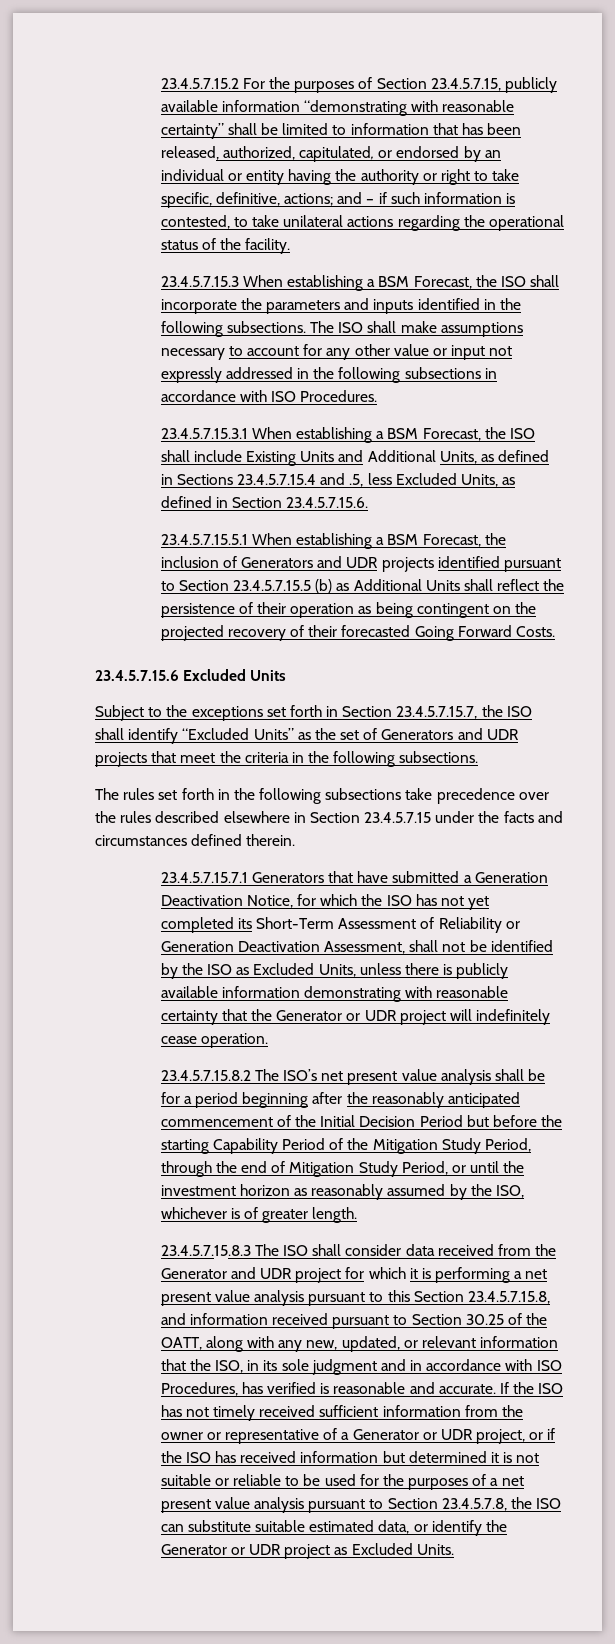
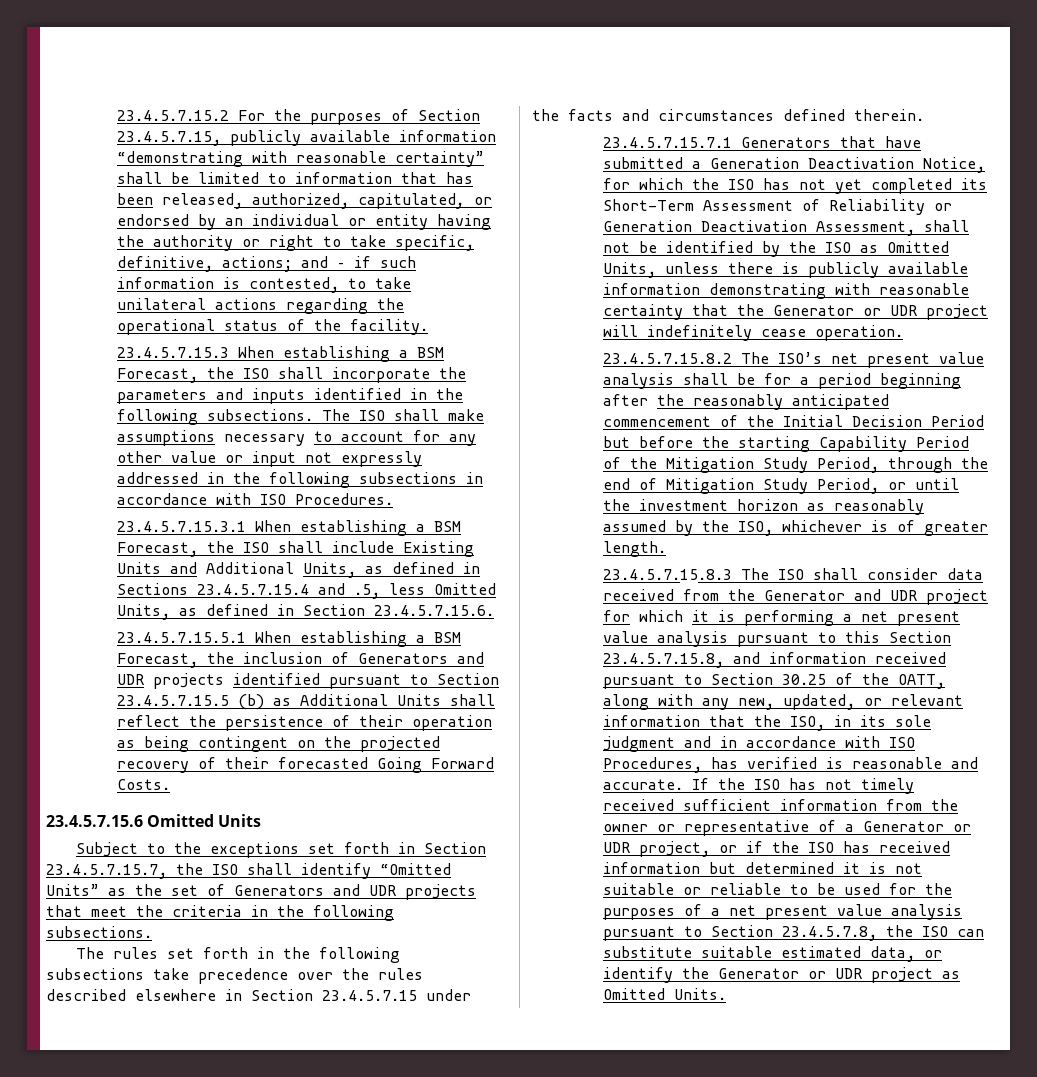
- 23.4.5.7.15.3.1 When establishing a BSM Forecast, the ISO shall include Existing Units and Additional Units, as defined in Sections 23.4.5.7.15.4 and .5, less Excluded Units, as defined in Section 23.4.5.7.15.6.
+ 23.4.5.7.15.3.1 When establishing a BSM Forecast, the ISO shall include Existing Units and Additional Units, as defined in Sections 23.4.5.7.15.4 and .5, less Omitted Units, as defined in Section 23.4.5.7.15.6.
- 23.4.5.7.15.6 Excluded Units
+ 23.4.5.7.15.6 Omitted Units
- Subject to the exceptions set forth in Section 23.4.5.7.15.7, the ISO shall identify “Excluded Units” as the set of Generators and UDR projects that meet the criteria in the following subsections.
+ Subject to the exceptions set forth in Section 23.4.5.7.15.7, the ISO shall identify “Omitted Units” as the set of Generators and UDR projects that meet the criteria in the following subsections.
- 23.4.5.7.15.7.1 Generators that have submitted a Generation Deactivation Notice, for which the ISO has not yet completed its Short-Term Assessment of Reliability or Generation Deactivation Assessment, shall not be identified by the ISO as Excluded Units, unless there is publicly available information demonstrating with reasonable certainty that the Generator or UDR project will indefinitely cease operation.
+ 23.4.5.7.15.7.1 Generators that have submitted a Generation Deactivation Notice, for which the ISO has not yet completed its Short-Term Assessment of Reliability or Generation Deactivation Assessment, shall not be identified by the ISO as Omitted Units, unless there is publicly available information demonstrating with reasonable certainty that the Generator or UDR project will indefinitely cease operation.
- If the ISO has not timely received sufficient information from the owner or representative of a Generator or UDR project, or if the ISO has received information but determined it is not suitable or reliable to be used for the purposes of a net present value analysis pursuant to Section 23.4.5.7.8, the ISO can substitute suitable estimated data, or identify the Generator or UDR project as Excluded Units.
+ If the ISO has not timely received sufficient information from the owner or representative of a Generator or UDR project, or if the ISO has received information but determined it is not suitable or reliable to be used for the purposes of a net present value analysis pursuant to Section 23.4.5.7.8, the ISO can substitute suitable estimated data, or identify the Generator or UDR project as Omitted Units.

